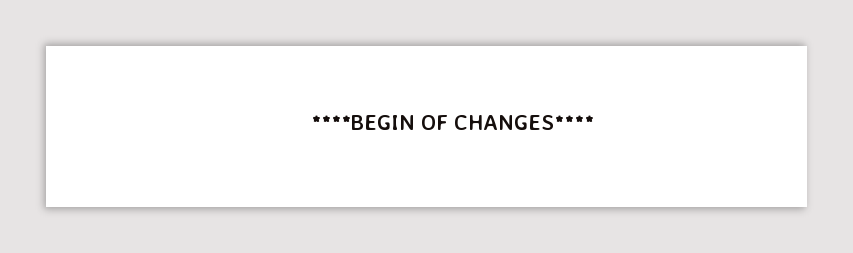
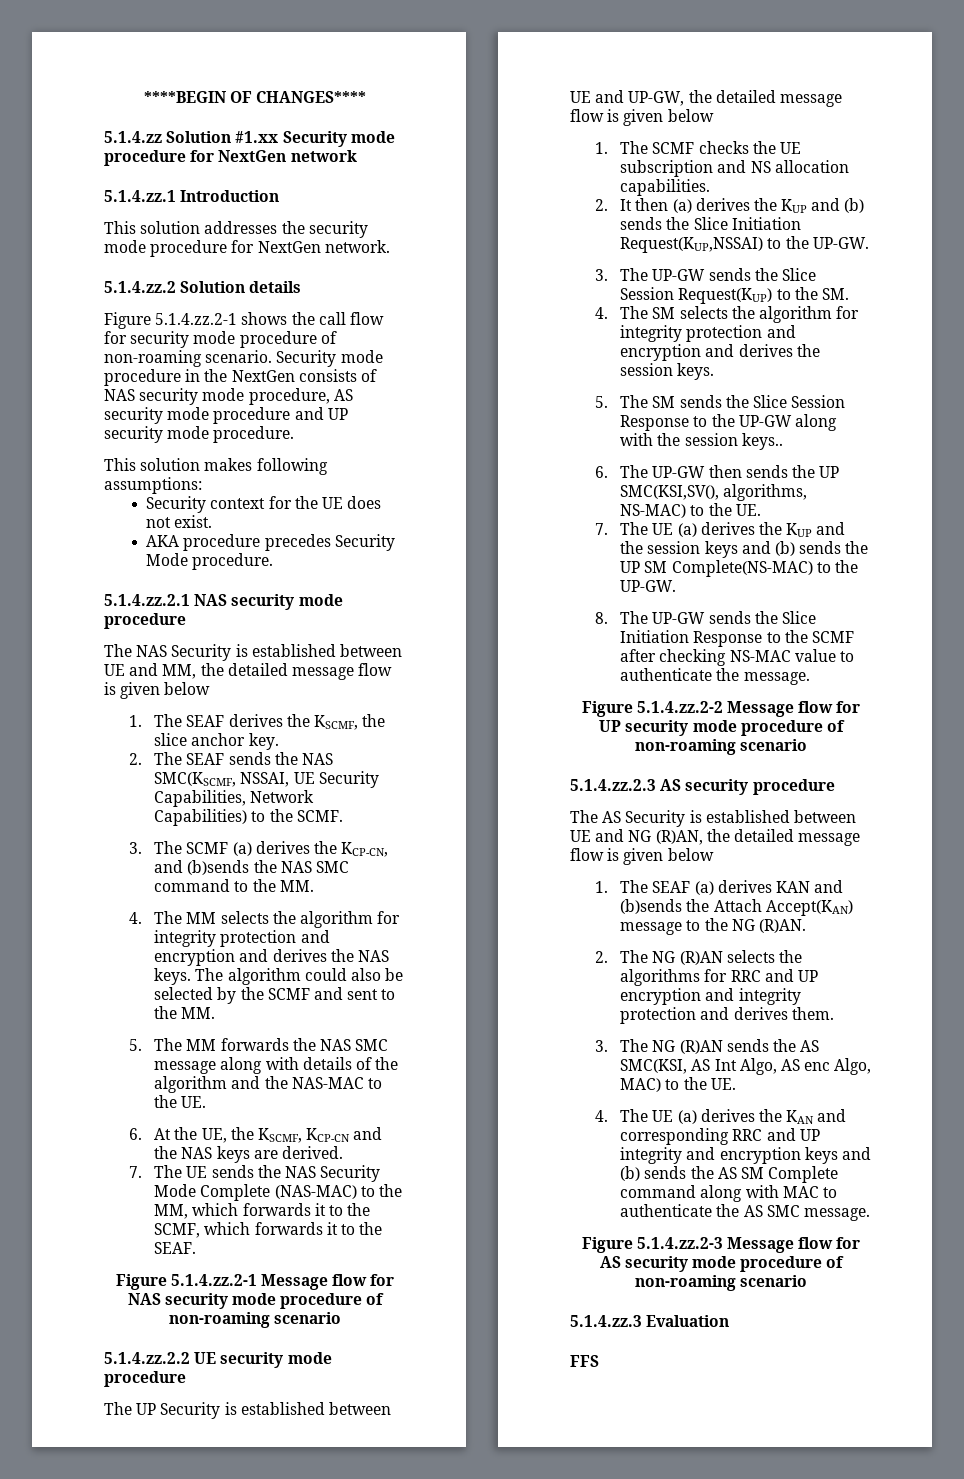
+ 5.1.4.zz Solution #1.xx Security mode procedure for NextGen network
+ 5.1.4.zz.1 Introduction
+ This solution addresses the security mode procedure for NextGen network.
+ 5.1.4.zz.2 Solution details
+ Figure 5.1.4.zz.2-1 shows the call flow for security mode procedure of non-roaming scenario. Security mode procedure in the NextGen consists of NAS security mode procedure, AS security mode procedure and UP security mode procedure.
+ This solution makes following assumptions:
+ Security context for the UE does not exist.
+ AKA procedure precedes Security Mode procedure.
+ 5.1.4.zz.2.1 NAS security mode procedure
+ The NAS Security is established between UE and MM, the detailed message flow is given below
+ 1. The SEAF derives the KSCMF, the slice anchor key.
+ 2. The SEAF sends the NAS SMC(KSCMF, NSSAI, UE Security Capabilities, Network Capabilities) to the SCMF.
+ 3. The SCMF (a) derives the KCP-CN, and (b)sends the NAS SMC command to the MM.
+ 4. The MM selects the algorithm for integrity protection and encryption and derives the NAS keys. The algorithm could also be selected by the SCMF and sent to the MM.
+ 5. The MM forwards the NAS SMC message along with details of the algorithm and the NAS-MAC to the UE.
+ 6. At the UE, the KSCMF, KCP-CN and the NAS keys are derived.
+ 7. The UE sends the NAS Security Mode Complete (NAS-MAC) to the MM, which forwards it to the SCMF, which forwards it to the SEAF.
+ Figure 5.1.4.zz.2-1 Message flow for NAS security mode procedure of non-roaming scenario
+ 5.1.4.zz.2.2 UE security mode procedure
+ The UP Security is established between UE and UP-GW, the detailed message flow is given below
+ 1. The SCMF checks the UE subscription and NS allocation capabilities.
+ 2. It then (a) derives the KUP and (b) sends the Slice Initiation Request(KUP,NSSAI) to the UP-GW.
+ 3. The UP-GW sends the Slice Session Request(KUP) to the SM.
+ 4. The SM selects the algorithm for integrity protection and encryption and derives the session keys.
+ 5. The SM sends the Slice Session Response to the UP-GW along with the session keys..
+ 6. The UP-GW then sends the UP SMC(KSI,SV(), algorithms, NS-MAC) to the UE.
+ 7. The UE (a) derives the KUP and the session keys and (b) sends the UP SM Complete(NS-MAC) to the UP-GW.
+ 8. The UP-GW sends the Slice Initiation Response to the SCMF after checking NS-MAC value to authenticate the message.
+ Figure 5.1.4.zz.2-2 Message flow for UP security mode procedure of non-roaming scenario
+ 5.1.4.zz.2.3 AS security procedure
+ The AS Security is established between UE and NG (R)AN, the detailed message flow is given below
+ 1. The SEAF (a) derives KAN and (b)sends the Attach Accept(KAN) message to the NG (R)AN.
+ 2. The NG (R)AN selects the algorithms for RRC and UP encryption and integrity protection and derives them.
+ 3. The NG (R)AN sends the AS SMC(KSI, AS Int Algo, AS enc Algo, MAC) to the UE.
+ 4. The UE (a) derives the KAN and corresponding RRC and UP integrity and encryption keys and (b) sends the AS SM Complete command along with MAC to authenticate the AS SMC message.
+ Figure 5.1.4.zz.2-3 Message flow for AS security mode procedure of non-roaming scenario
+ 5.1.4.zz.3 Evaluation
+ FFS

